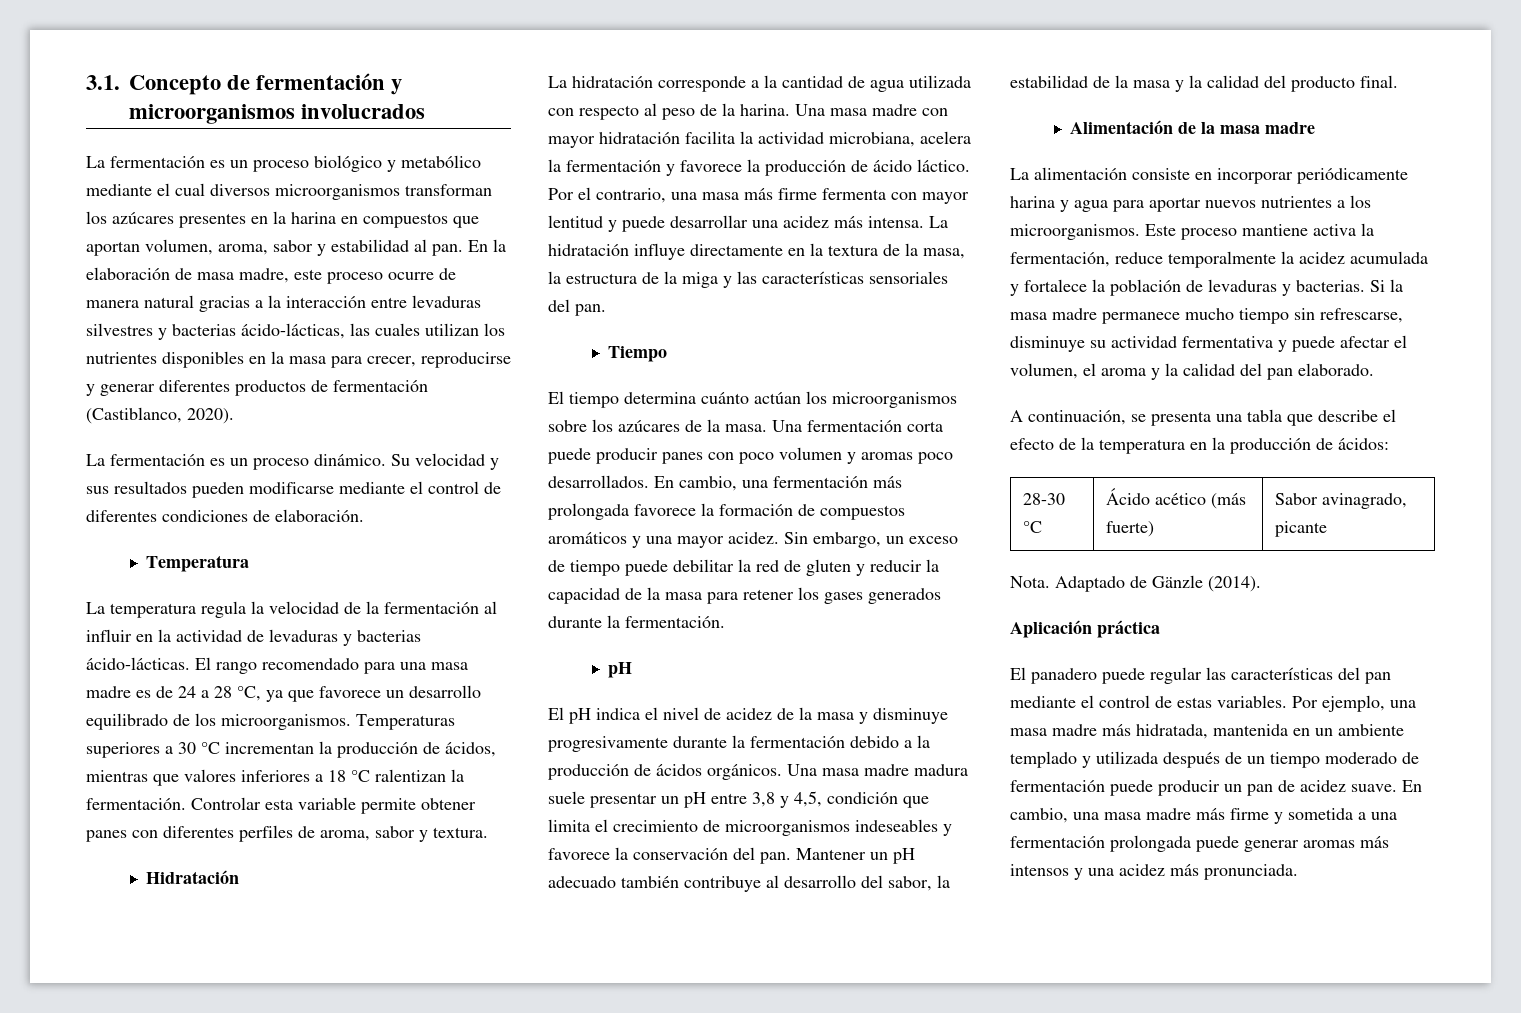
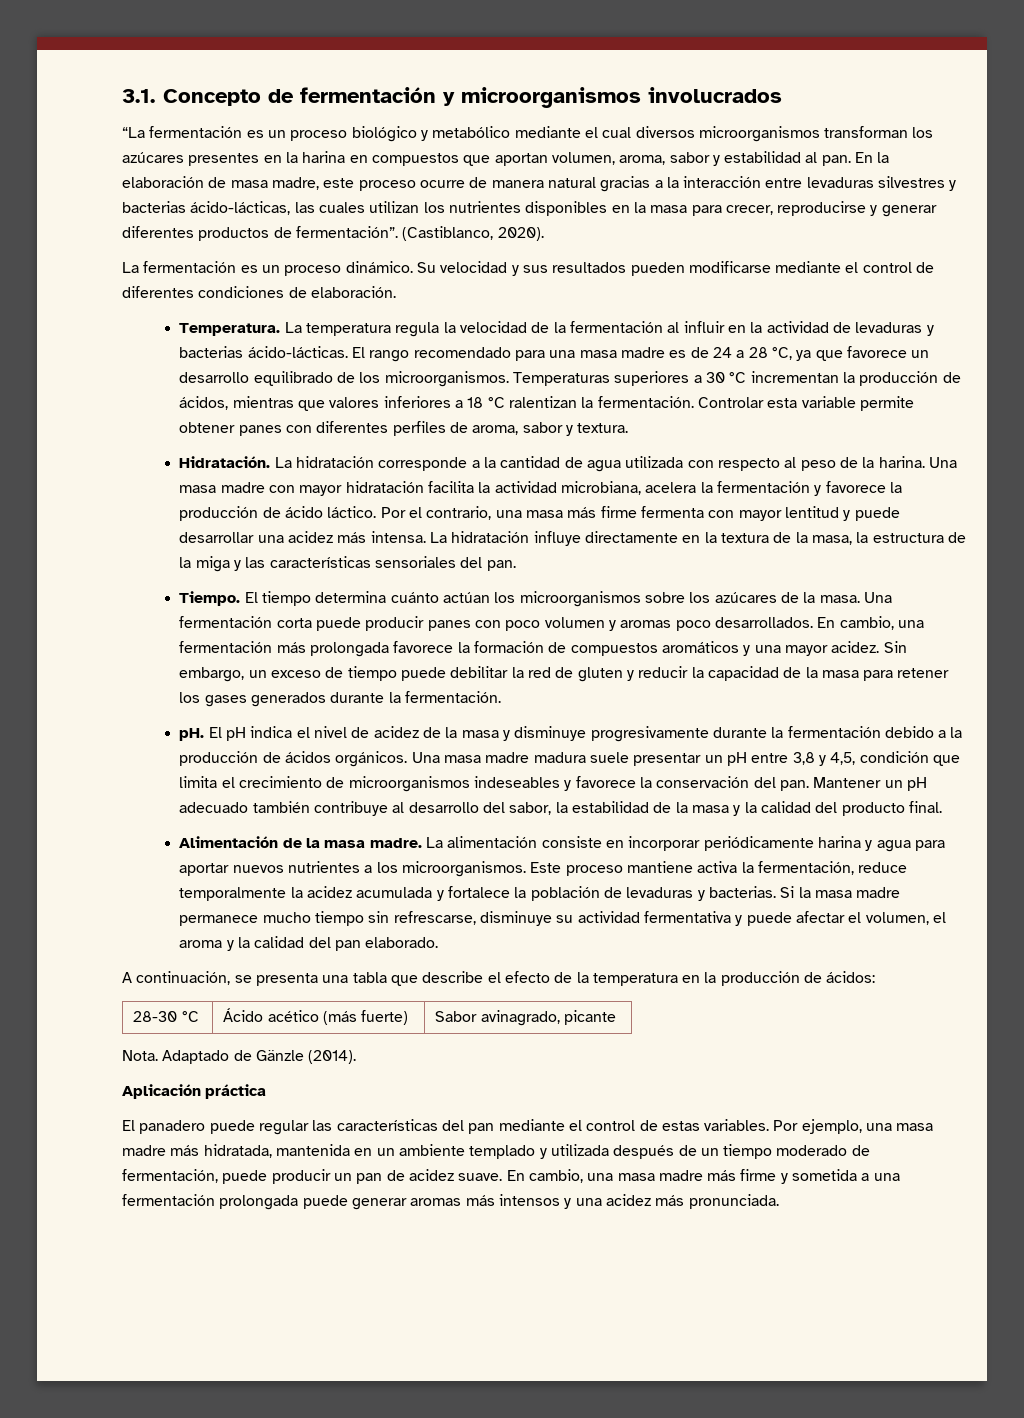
- La fermentación es un proceso biológico y metabólico mediante el cual diversos microorganismos transforman los azúcares presentes en la harina en compuestos que aportan volumen, aroma, sabor y estabilidad al pan.
+ “La fermentación es un proceso biológico y metabólico mediante el cual diversos microorganismos transforman los azúcares presentes en la harina en compuestos que aportan volumen, aroma, sabor y estabilidad al pan.
- En la elaboración de masa madre, este proceso ocurre de manera natural gracias a la interacción entre levaduras silvestres y bacterias ácido-lácticas, las cuales utilizan los nutrientes disponibles en la masa para crecer, reproducirse y generar diferentes productos de fermentación (Castiblanco, 2020).
+ En la elaboración de masa madre, este proceso ocurre de manera natural gracias a la interacción entre levaduras silvestres y bacterias ácido-lácticas, las cuales utilizan los nutrientes disponibles en la masa para crecer, reproducirse y generar diferentes productos de fermentación”. (Castiblanco, 2020).
- Temperatura
- La temperatura regula la velocidad de la fermentación al influir en la actividad de levaduras y bacterias ácido-lácticas.
+ Temperatura. La temperatura regula la velocidad de la fermentación al influir en la actividad de levaduras y bacterias ácido-lácticas.
- Hidratación
- La hidratación corresponde a la cantidad de agua utilizada con respecto al peso de la harina.
+ Hidratación. La hidratación corresponde a la cantidad de agua utilizada con respecto al peso de la harina.
- Tiempo
- El tiempo determina cuánto actúan los microorganismos sobre los azúcares de la masa.
+ Tiempo. El tiempo determina cuánto actúan los microorganismos sobre los azúcares de la masa.
  Sin embargo, un exceso de tiempo puede debilitar la red de gluten y reducir la capacidad de la masa para retener los gases generados durante la fermentación.
- pH
- El pH indica el nivel de acidez de la masa y disminuye progresivamente durante la fermentación debido a la producción de ácidos orgánicos.
+ pH. El pH indica el nivel de acidez de la masa y disminuye progresivamente durante la fermentación debido a la producción de ácidos orgánicos.
- Alimentación de la masa madre
- La alimentación consiste en incorporar periódicamente harina y agua para aportar nuevos nutrientes a los microorganismos.
+ Alimentación de la masa madre. La alimentación consiste en incorporar periódicamente harina y agua para aportar nuevos nutrientes a los microorganismos.
- Por ejemplo, una masa madre más hidratada, mantenida en un ambiente templado y utilizada después de un tiempo moderado de fermentación puede producir un pan de acidez suave.
+ Por ejemplo, una masa madre más hidratada, mantenida en un ambiente templado y utilizada después de un tiempo moderado de fermentación, puede producir un pan de acidez suave.

